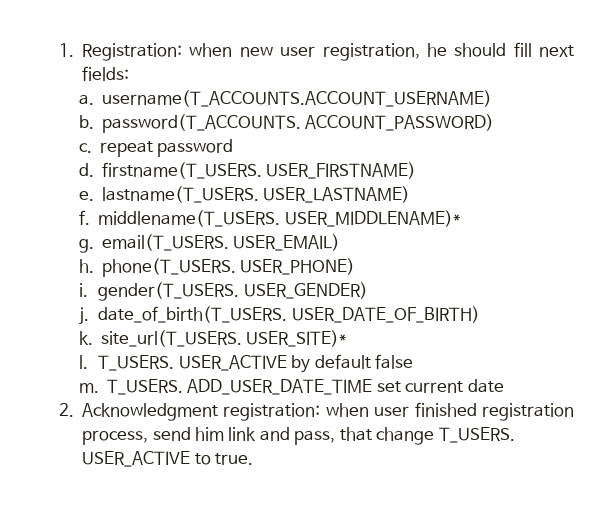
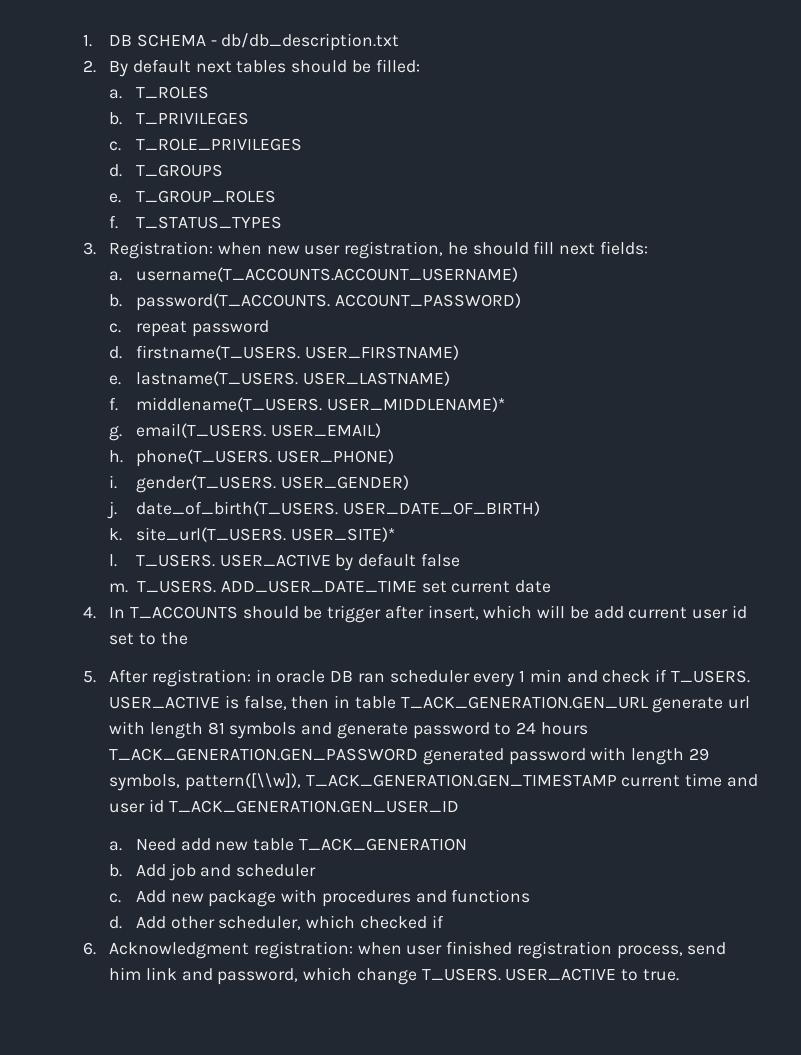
- 1. Registration: when new user registration, he should fill next fields:
+ 1. DB SCHEMA - db/db_description.txt
+ 2. By default next tables should be filled:
+ a. T_ROLES
+ b. T_PRIVILEGES
+ c. T_ROLE_PRIVILEGES
+ d. T_GROUPS
+ e. T_GROUP_ROLES
+ f. T_STATUS_TYPES
+ 3. Registration: when new user registration, he should fill next fields:
- 2. Acknowledgment registration: when user finished registration process, send him link and pass, that change T_USERS.
+ 4. In T_ACCOUNTS should be trigger after insert, which will be add current user id set to the
+ 5. After registration: in oracle DB ran scheduler every 1 min and check if T_USERS. USER_ACTIVE is false, then in table T_ACK_GENERATION.GEN_URL generate url with length 81 symbols and generate password to 24 hours T_ACK_GENERATION.GEN_PASSWORD generated password with length 29 symbols, pattern([\\w]), T_ACK_GENERATION.GEN_TIMESTAMP current time and user id T_ACK_GENERATION.GEN_USER_ID
+ a. Need add new table T_ACK_GENERATION
+ b. Add job and scheduler
+ c. Add new package with procedures and functions
+ d. Add other scheduler, which checked if
+ 6. Acknowledgment registration: when user finished registration process, send him link and password, which change T_USERS.

